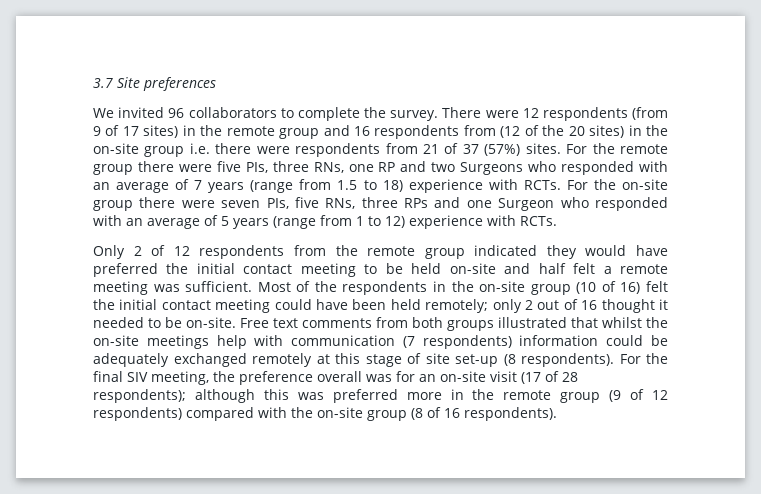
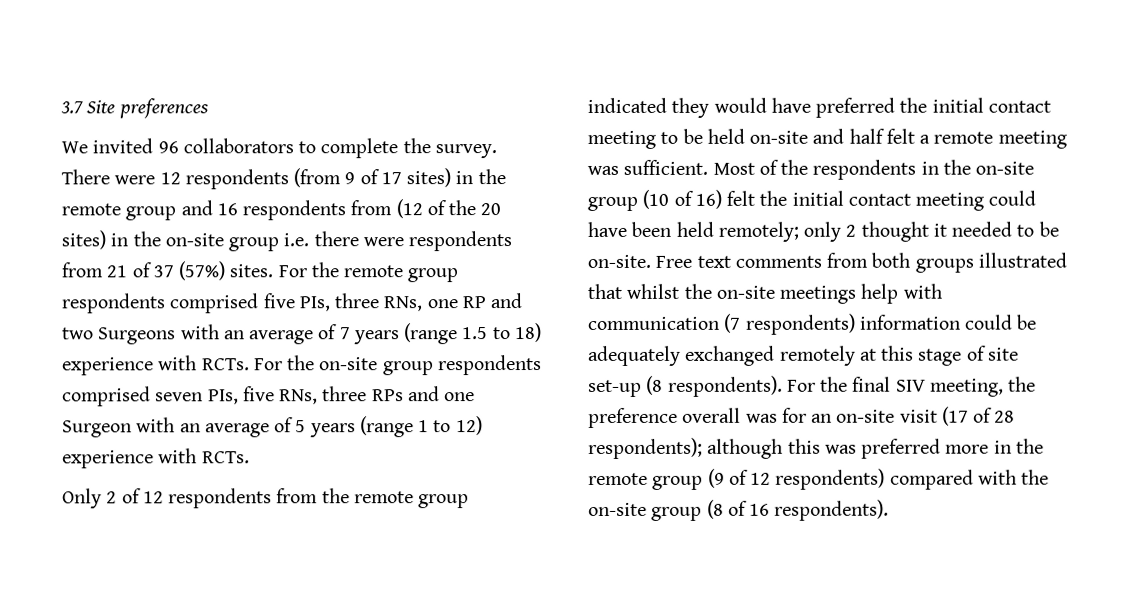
- For the remote group there were five PIs, three RNs, one RP and two Surgeons who responded with an average of 7 years (range from 1.5 to 18) experience with RCTs.
+ For the remote group respondents comprised five PIs, three RNs, one RP and two Surgeons with an average of 7 years (range 1.5 to 18) experience with RCTs.
- For the on-site group there were seven PIs, five RNs, three RPs and one Surgeon who responded with an average of 5 years (range from 1 to 12) experience with RCTs.
+ For the on-site group respondents comprised seven PIs, five RNs, three RPs and one Surgeon with an average of 5 years (range 1 to 12) experience with RCTs.
- Most of the respondents in the on-site group (10 of 16) felt the initial contact meeting could have been held remotely; only 2 out of 16 thought it needed to be on-site.
+ Most of the respondents in the on-site group (10 of 16) felt the initial contact meeting could have been held remotely; only 2 thought it needed to be on-site.

